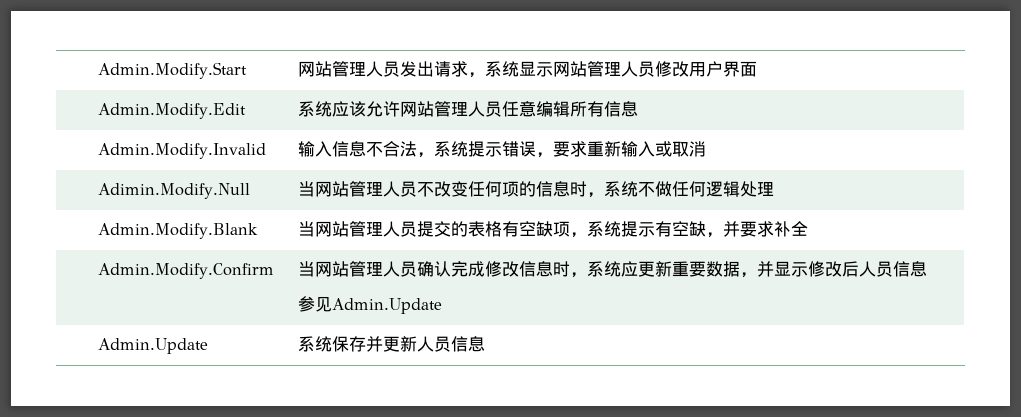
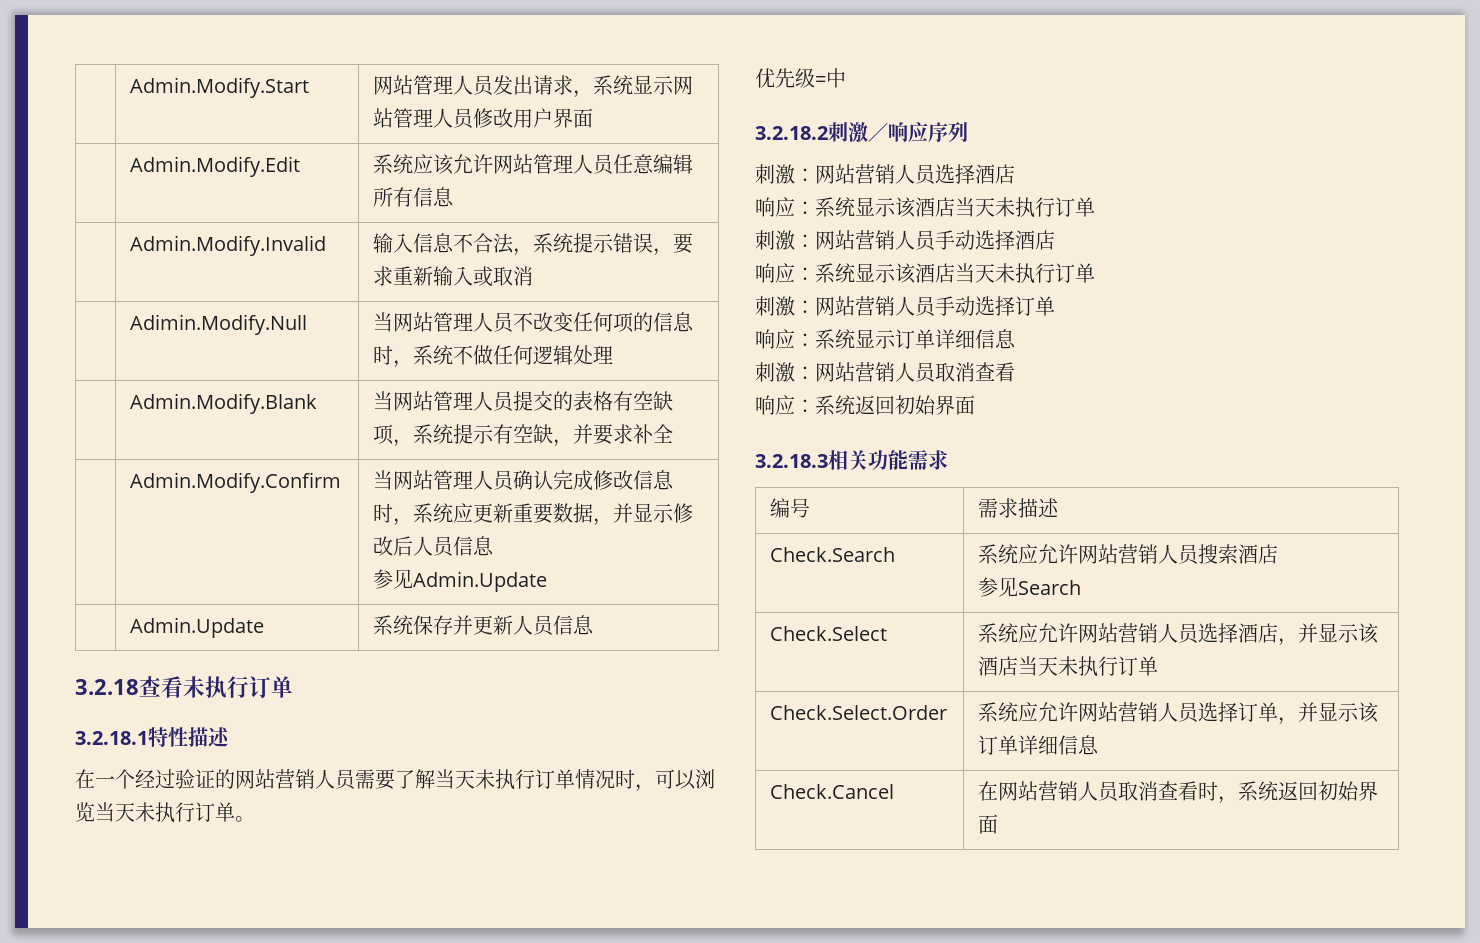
+ 3.2.18查看未执行订单
+ 3.2.18.1特性描述
+ 在一个经过验证的网站营销人员需要了解当天未执行订单情况时，可以浏览当天未执行订单。
+ 优先级=中
+ 3.2.18.2刺激／响应序列
+ 刺激：网站营销人员选择酒店
+ 响应：系统显示该酒店当天未执行订单
+ 刺激：网站营销人员手动选择酒店
+ 响应：系统显示该酒店当天未执行订单
+ 刺激：网站营销人员手动选择订单
+ 响应：系统显示订单详细信息
+ 刺激：网站营销人员取消查看
+ 响应：系统返回初始界面
+ 3.2.18.3相关功能需求
+ 编号 | 需求描述
+ Check.Search | 系统应允许网站营销人员搜索酒店
+ 参见Search
+ Check.Select | 系统应允许网站营销人员选择酒店，并显示该酒店当天未执行订单
+ Check.Select.Order | 系统应允许网站营销人员选择订单，并显示该订单详细信息
+ Check.Cancel | 在网站营销人员取消查看时，系统返回初始界面

